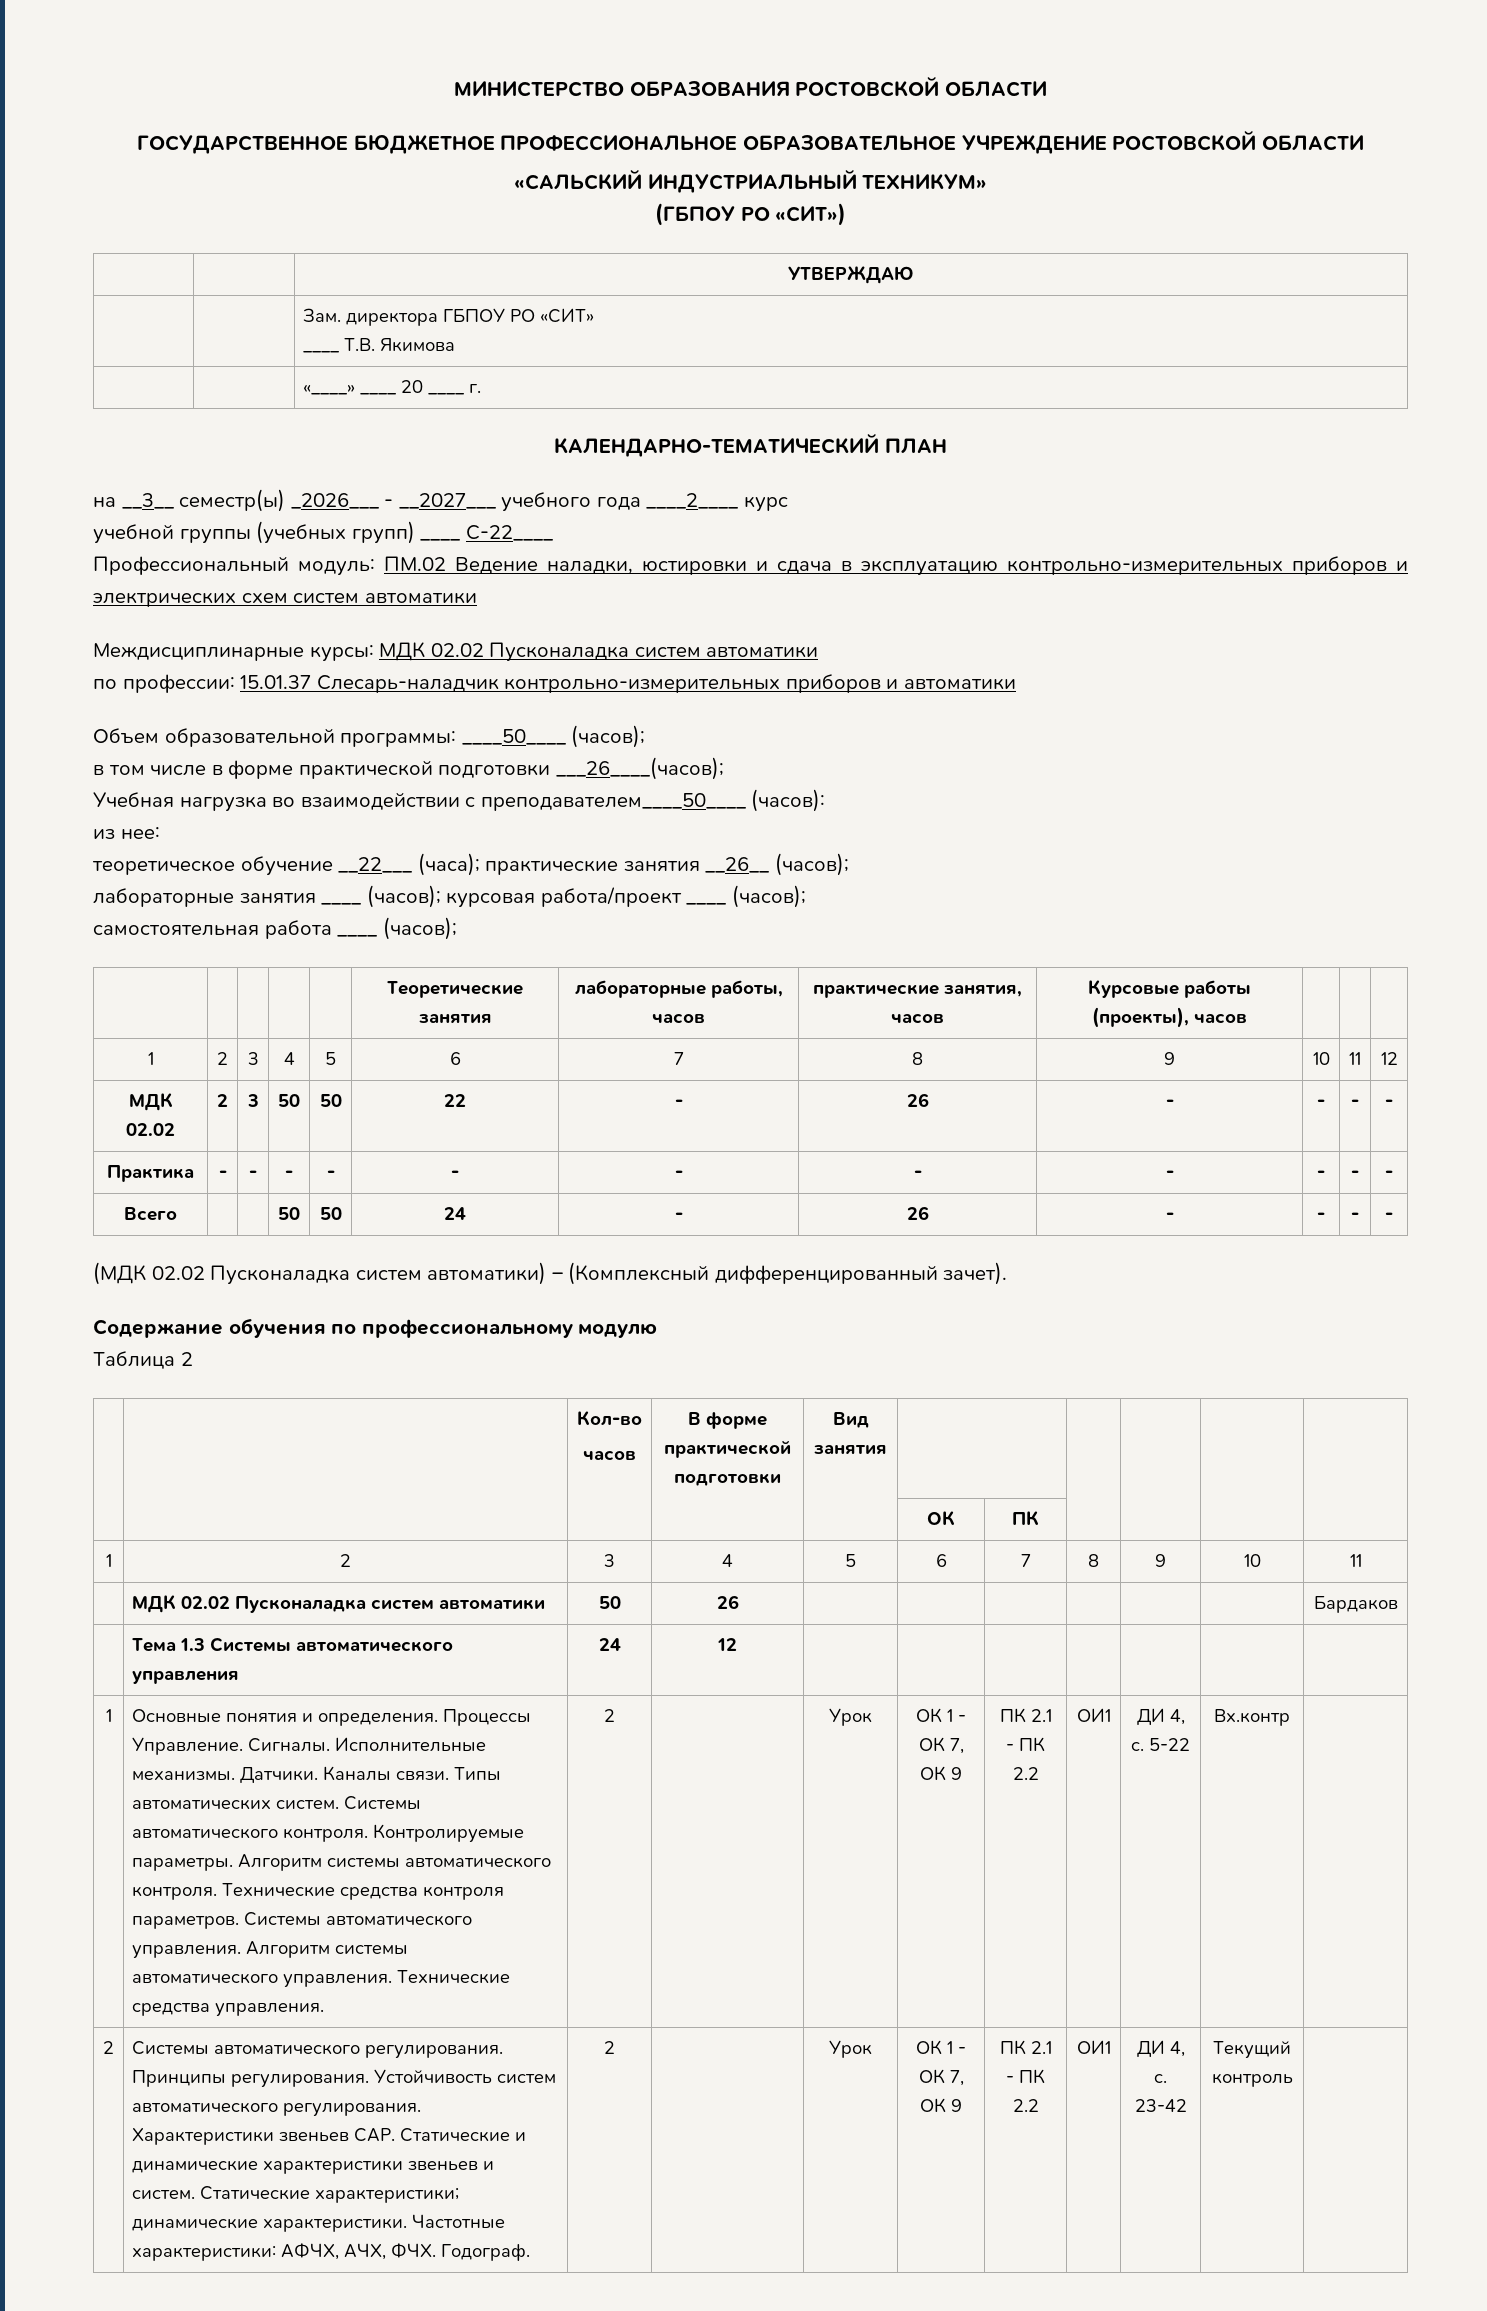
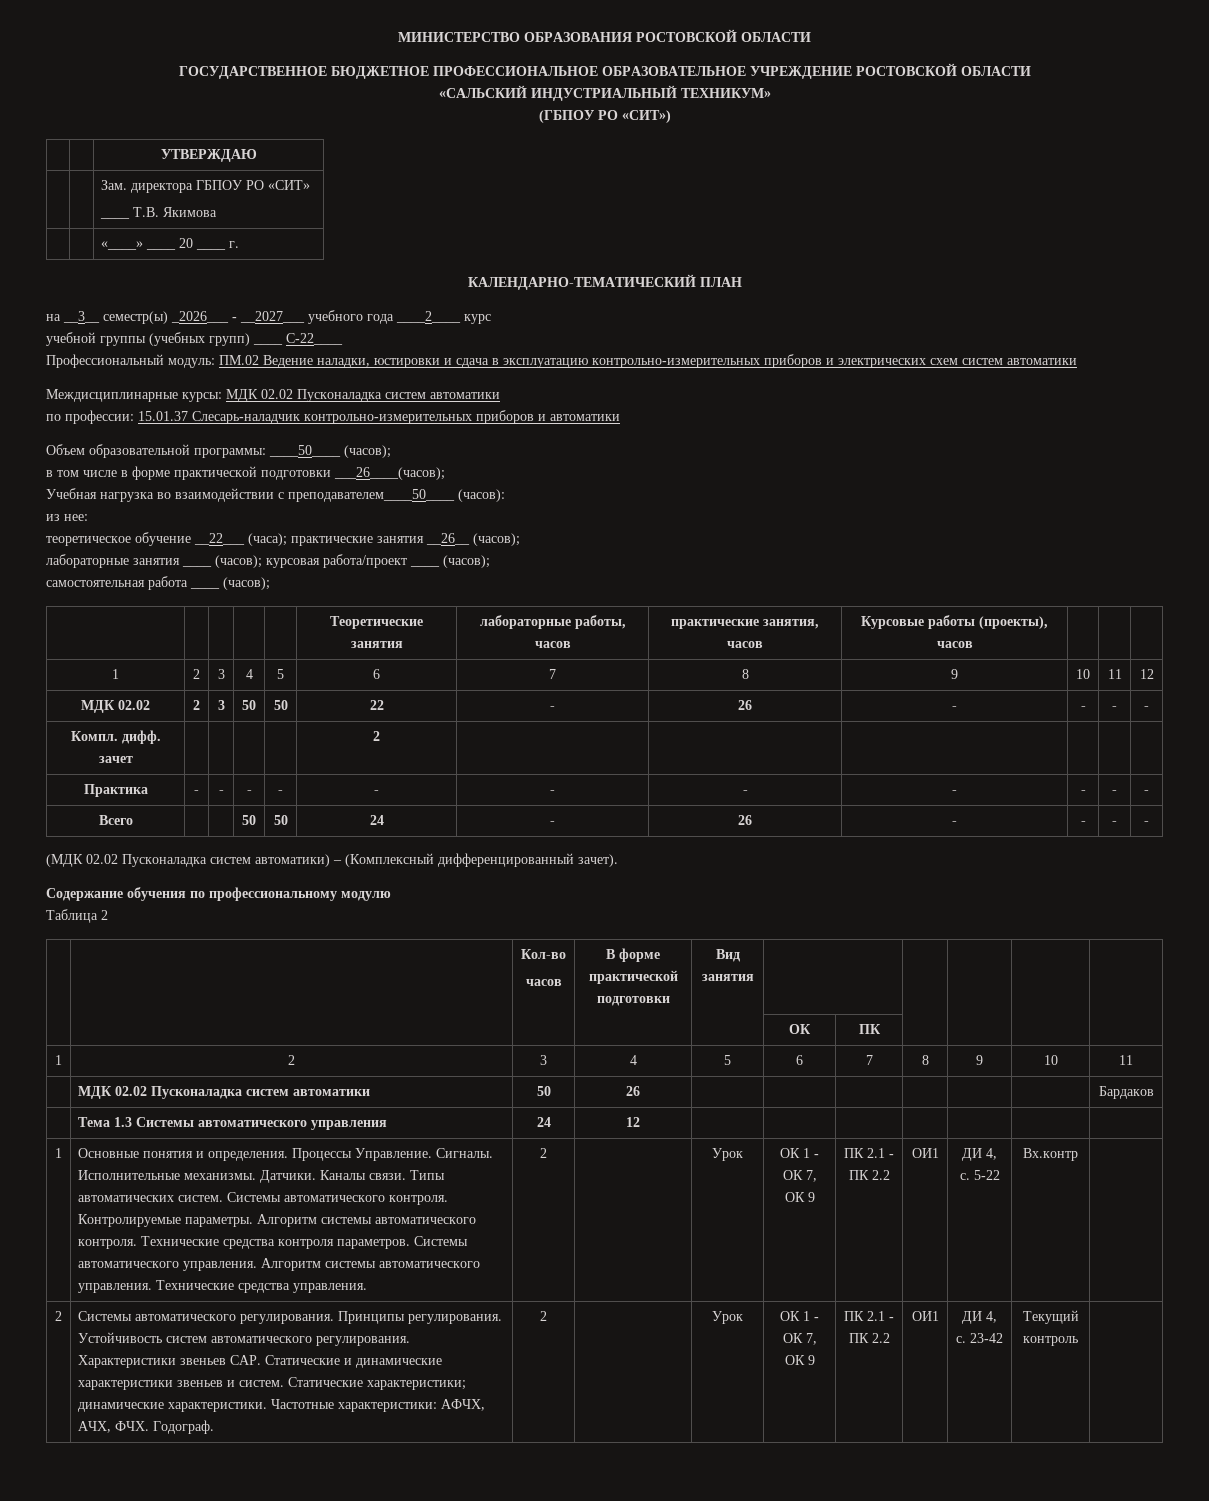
+ Компл. дифф. зачет | | | | | 2 | | | | | |

